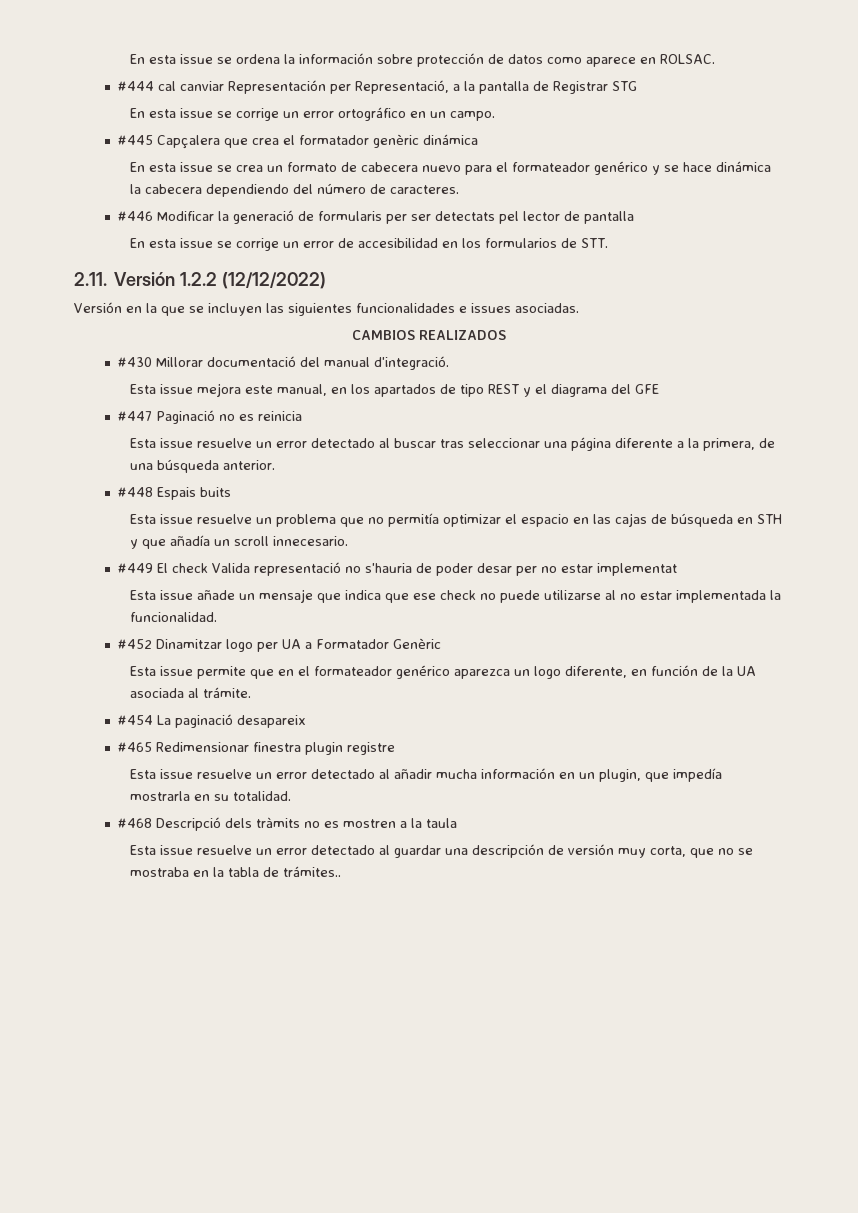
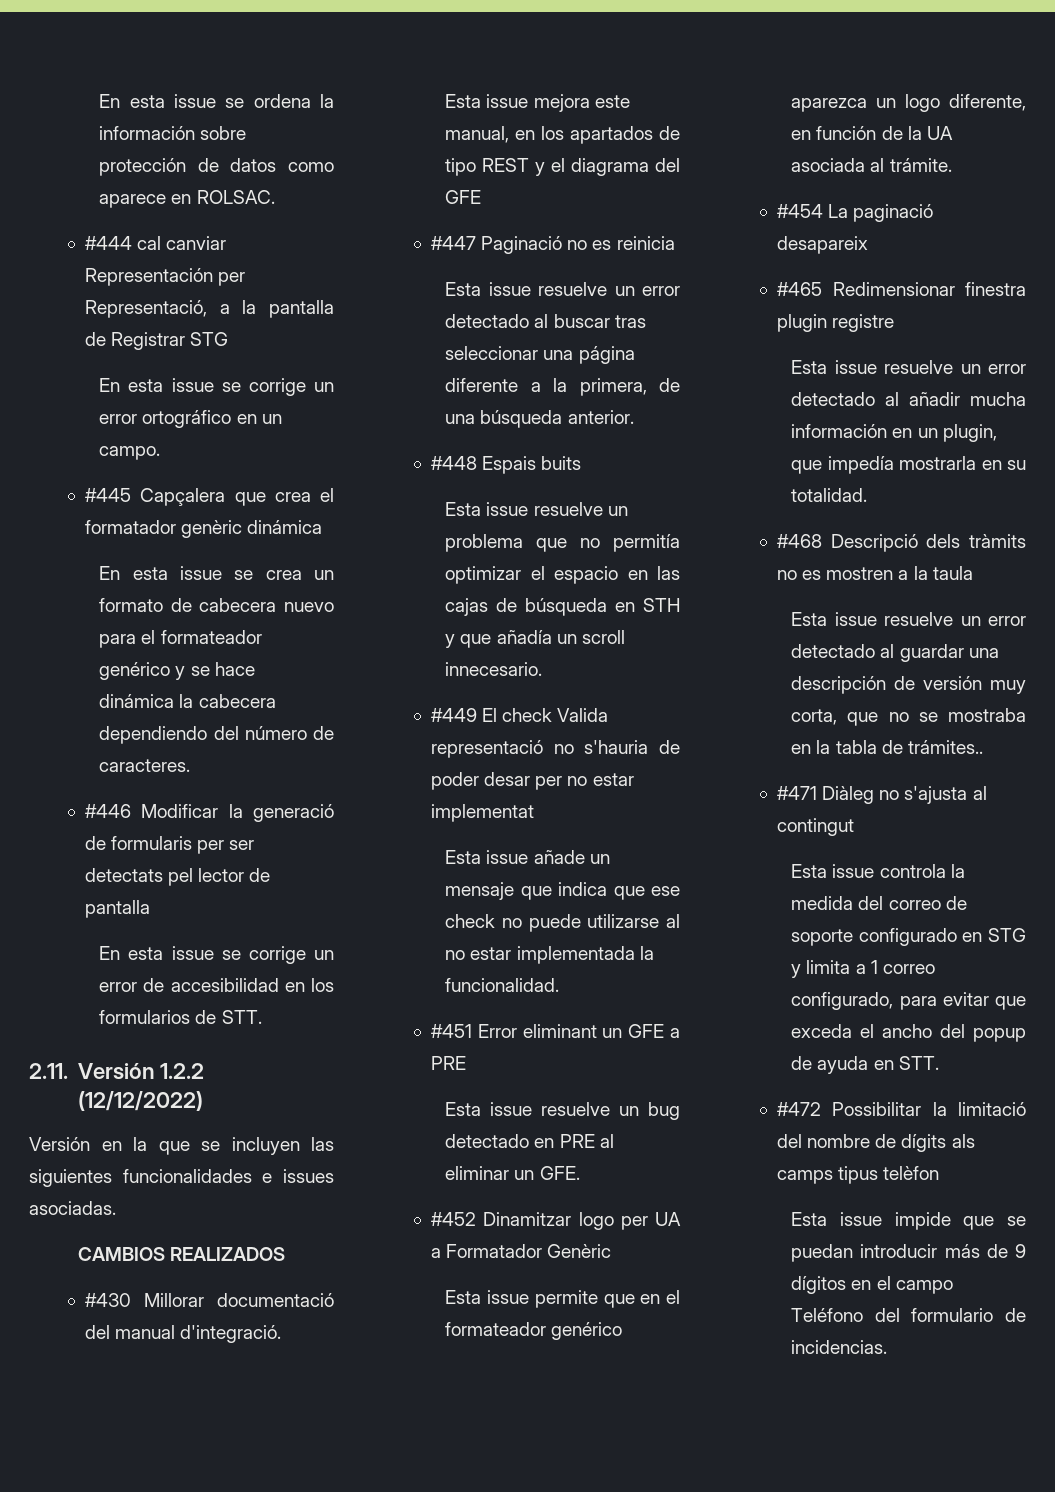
+ #451 Error eliminant un GFE a PRE
+ Esta issue resuelve un bug detectado en PRE al eliminar un GFE.
+ #471 Diàleg no s'ajusta al contingut
+ Esta issue controla la medida del correo de soporte configurado en STG y limita a 1 correo configurado, para evitar que exceda el ancho del popup de ayuda en STT.
+ #472 Possibilitar la limitació del nombre de dígits als camps tipus telèfon
+ Esta issue impide que se puedan introducir más de 9 dígitos en el campo Teléfono del formulario de incidencias.

